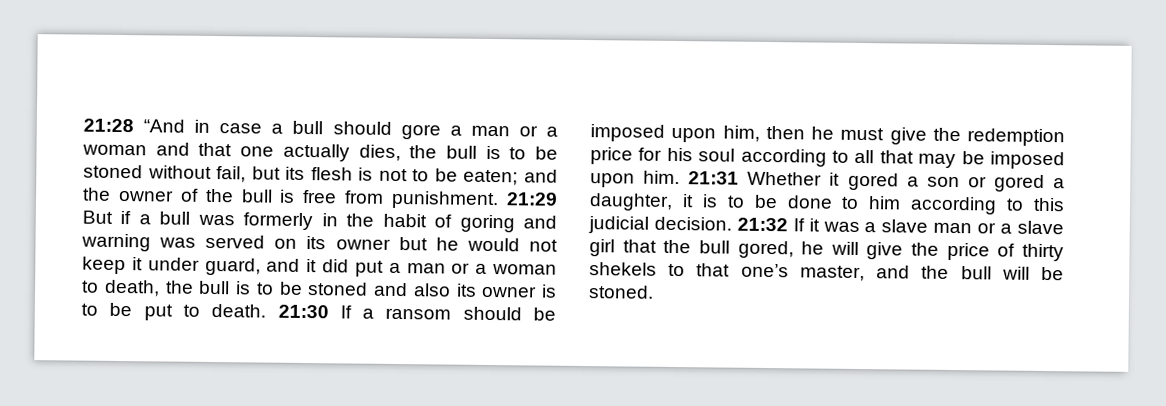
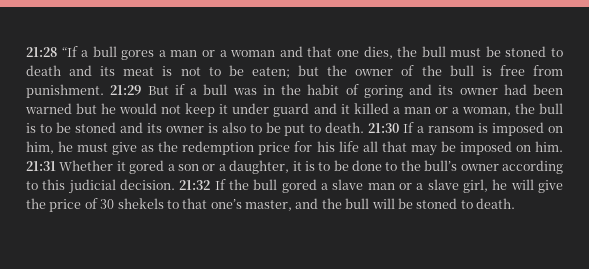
- 21:28 “And in case a bull should gore a man or a woman and that one actually dies, the bull is to be stoned without fail, but its flesh is not to be eaten; and the owner of the bull is free from punishment.
+ 21:28 “If a bull gores a man or a woman and that one dies, the bull must be stoned to death and its meat is not to be eaten; but the owner of the bull is free from punishment.
- 21:29 But if a bull was formerly in the habit of goring and warning was served on its owner but he would not keep it under guard, and it did put a man or a woman to death, the bull is to be stoned and also its owner is to be put to death.
+ 21:29 But if a bull was in the habit of goring and its owner had been warned but he would not keep it under guard and it killed a man or a woman, the bull is to be stoned and its owner is also to be put to death.
- 21:30 If a ransom should be imposed upon him, then he must give the redemption price for his soul according to all that may be imposed upon him.
+ 21:30 If a ransom is imposed on him, he must give as the redemption price for his life all that may be imposed on him.
- 21:31 Whether it gored a son or gored a daughter, it is to be done to him according to this judicial decision.
+ 21:31 Whether it gored a son or a daughter, it is to be done to the bull’s owner according to this judicial decision.
- 21:32 If it was a slave man or a slave girl that the bull gored, he will give the price of thirty shekels to that one’s master, and the bull will be stoned.
+ 21:32 If the bull gored a slave man or a slave girl, he will give the price of 30 shekels to that one’s master, and the bull will be stoned to death.

